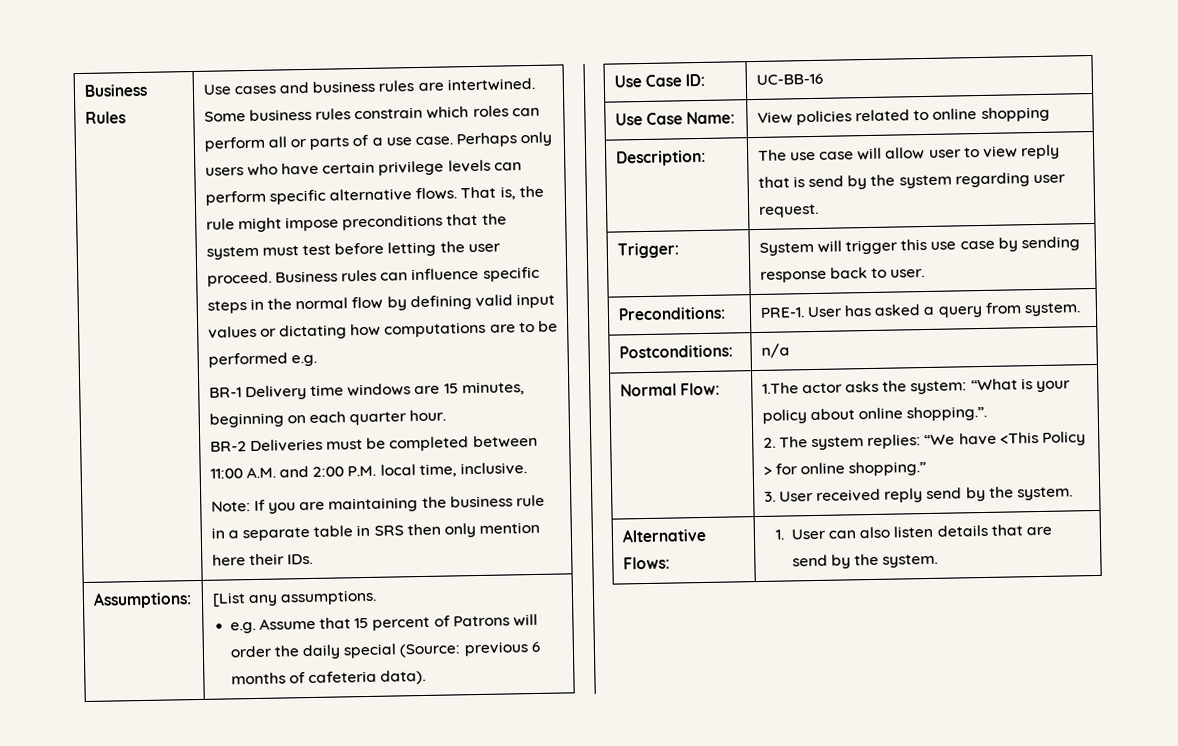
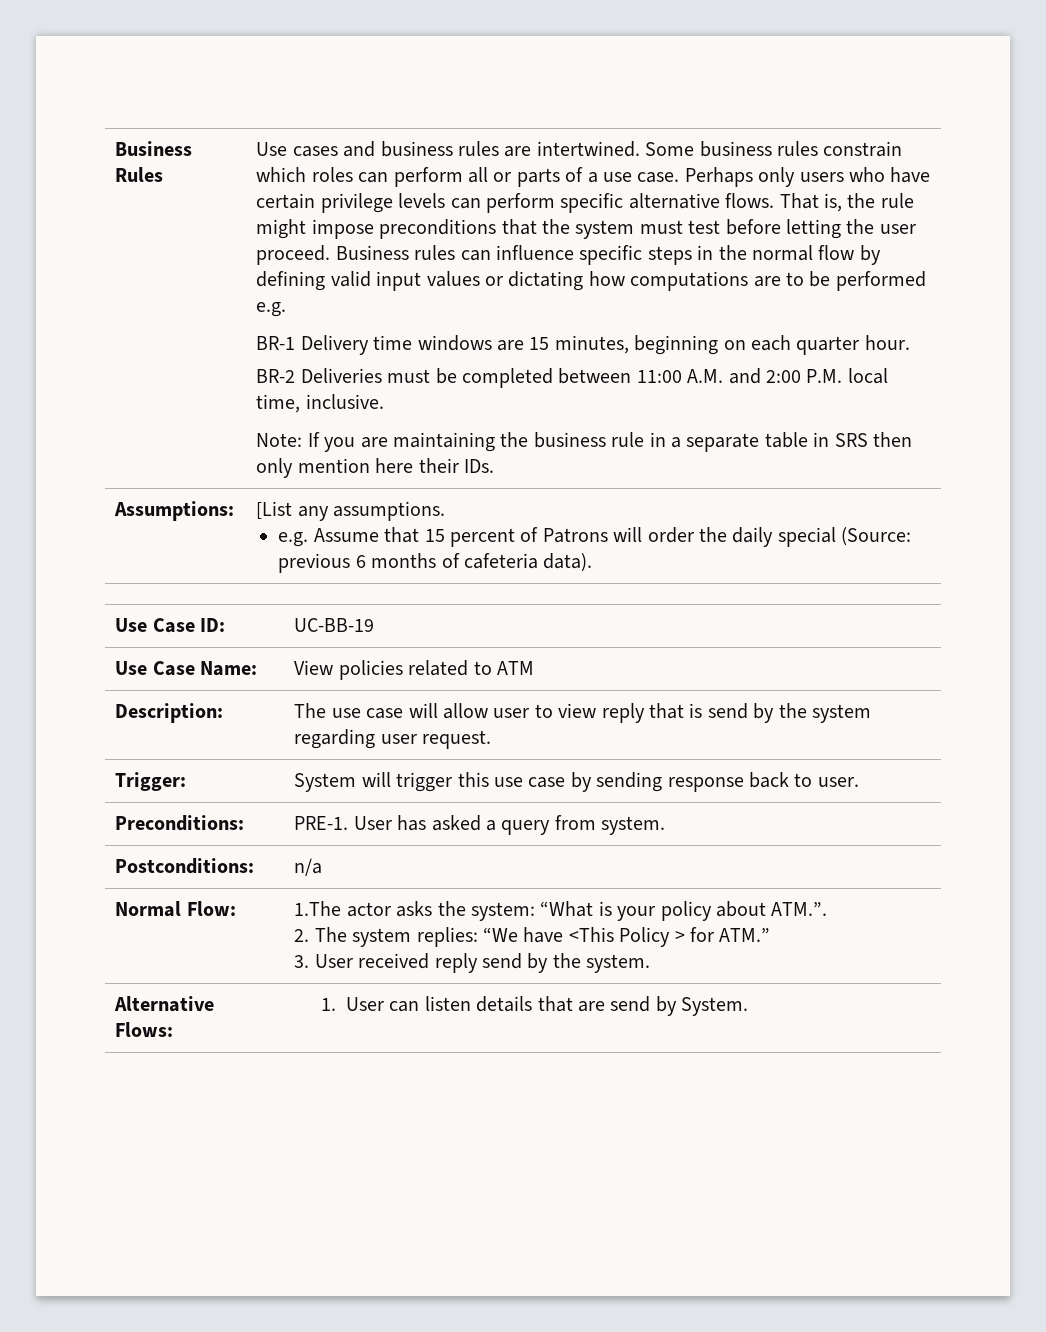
- Use Case ID: | UC-BB-16
+ Use Case ID: | UC-BB-19
- Use Case Name: | View policies related to online shopping
+ Use Case Name: | View policies related to ATM
- Normal Flow: | 1.The actor asks the system: “What is your policy about online shopping.”.
- 2. The system replies: “We have <This Policy > for online shopping.”
+ Normal Flow: | 1.The actor asks the system: “What is your policy about ATM.”.
+ 2. The system replies: “We have <This Policy > for ATM.”
- Alternative Flows: | 1. User can also listen details that are send by the system.
+ Alternative Flows: | 1. User can listen details that are send by System.

